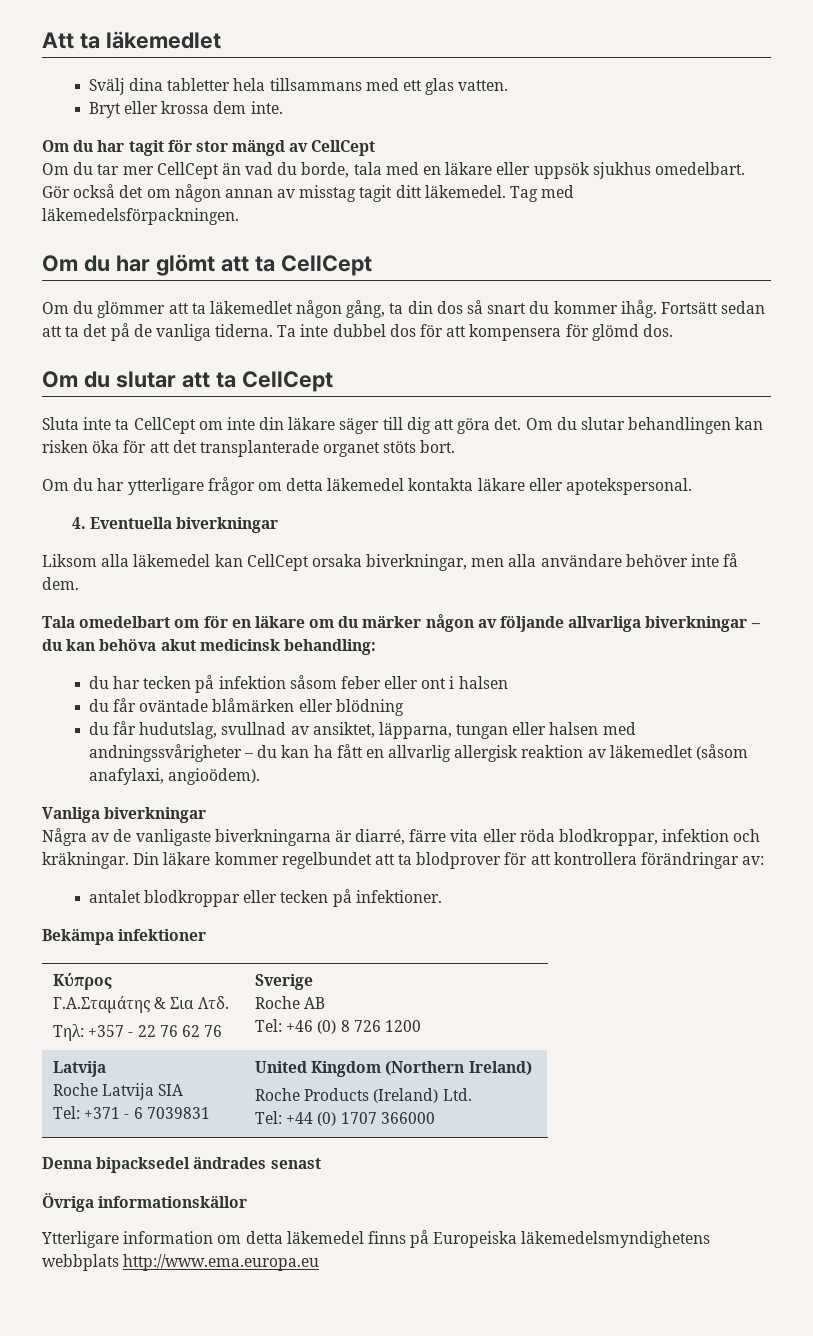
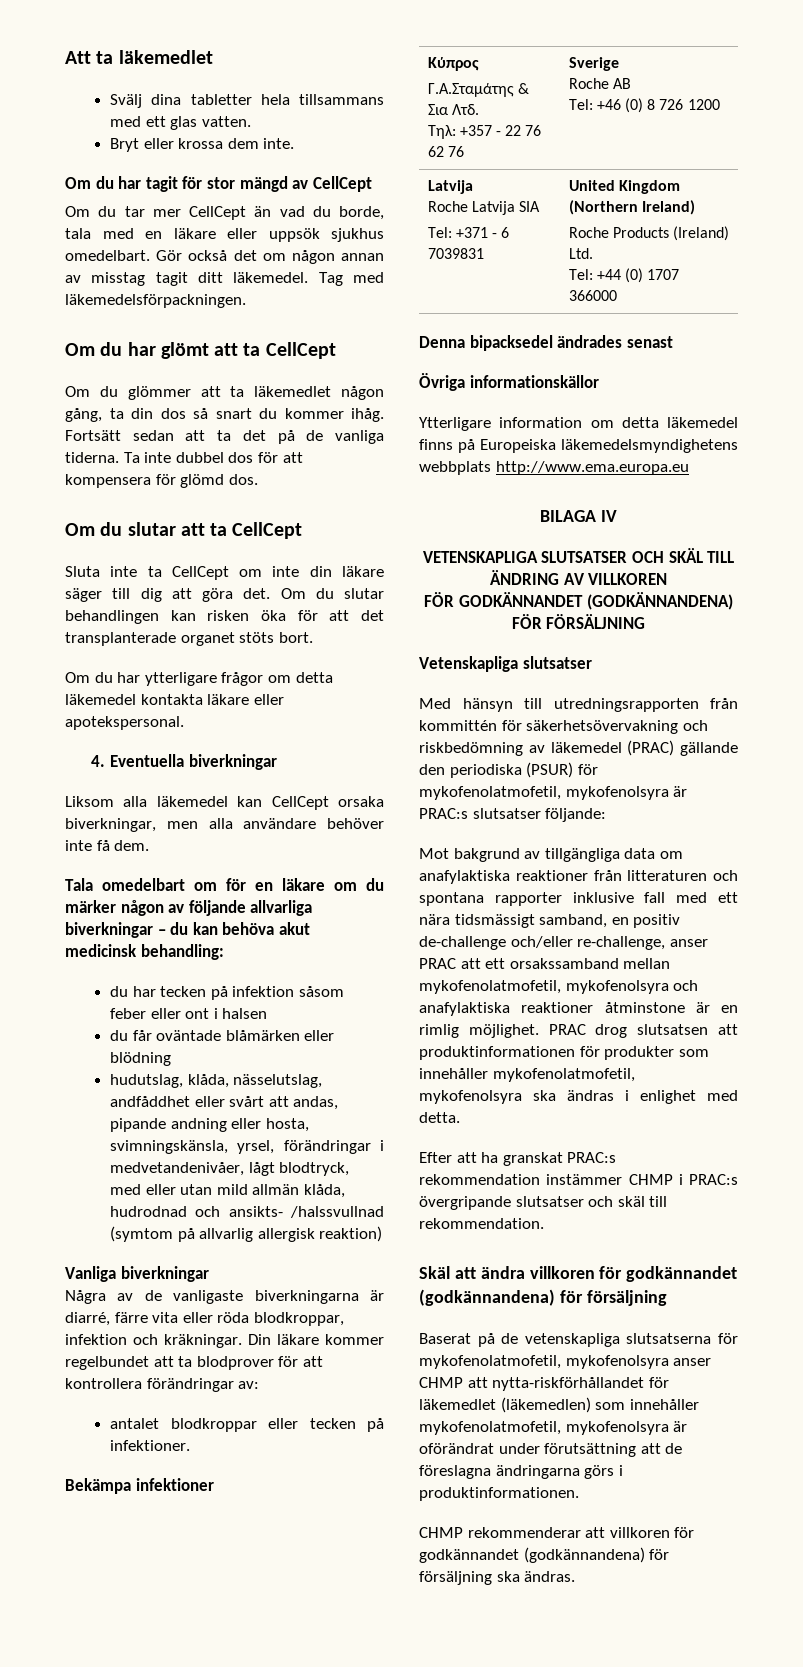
- du får hudutslag, svullnad av ansiktet, läpparna, tungan eller halsen med andningssvårigheter – du kan ha fått en allvarlig allergisk reaktion av läkemedlet (såsom anafylaxi, angioödem).
+ hudutslag, klåda, nässelutslag, andfåddhet eller svårt att andas, pipande andning eller hosta, svimningskänsla, yrsel, förändringar i medvetandenivåer, lågt blodtryck, med eller utan mild allmän klåda, hudrodnad och ansikts- /halssvullnad (symtom på allvarlig allergisk reaktion)
+ BILAGA IV
+ VETENSKAPLIGA SLUTSATSER OCH SKÄL TILL ÄNDRING AV VILLKOREN
+ FÖR GODKÄNNANDET (GODKÄNNANDENA) FÖR FÖRSÄLJNING
+ Vetenskapliga slutsatser
+ Med hänsyn till utredningsrapporten från kommittén för säkerhetsövervakning och riskbedömning av läkemedel (PRAC) gällande den periodiska (PSUR) för mykofenolatmofetil, mykofenolsyra är PRAC:s slutsatser följande:
+ Mot bakgrund av tillgängliga data om anafylaktiska reaktioner från litteraturen och spontana rapporter inklusive fall med ett nära tidsmässigt samband, en positiv de-challenge och/eller re-challenge, anser PRAC att ett orsakssamband mellan mykofenolatmofetil, mykofenolsyra och anafylaktiska reaktioner åtminstone är en rimlig möjlighet. PRAC drog slutsatsen att produktinformationen för produkter som innehåller mykofenolatmofetil, mykofenolsyra ska ändras i enlighet med detta.
+ Efter att ha granskat PRAC:s rekommendation instämmer CHMP i PRAC:s övergripande slutsatser och skäl till rekommendation.
+ Skäl att ändra villkoren för godkännandet (godkännandena) för försäljning
+ Baserat på de vetenskapliga slutsatserna för mykofenolatmofetil, mykofenolsyra anser CHMP att nytta-riskförhållandet för läkemedlet (läkemedlen) som innehåller mykofenolatmofetil, mykofenolsyra är oförändrat under förutsättning att de föreslagna ändringarna görs i produktinformationen.
+ CHMP rekommenderar att villkoren för godkännandet (godkännandena) för försäljning ska ändras.

